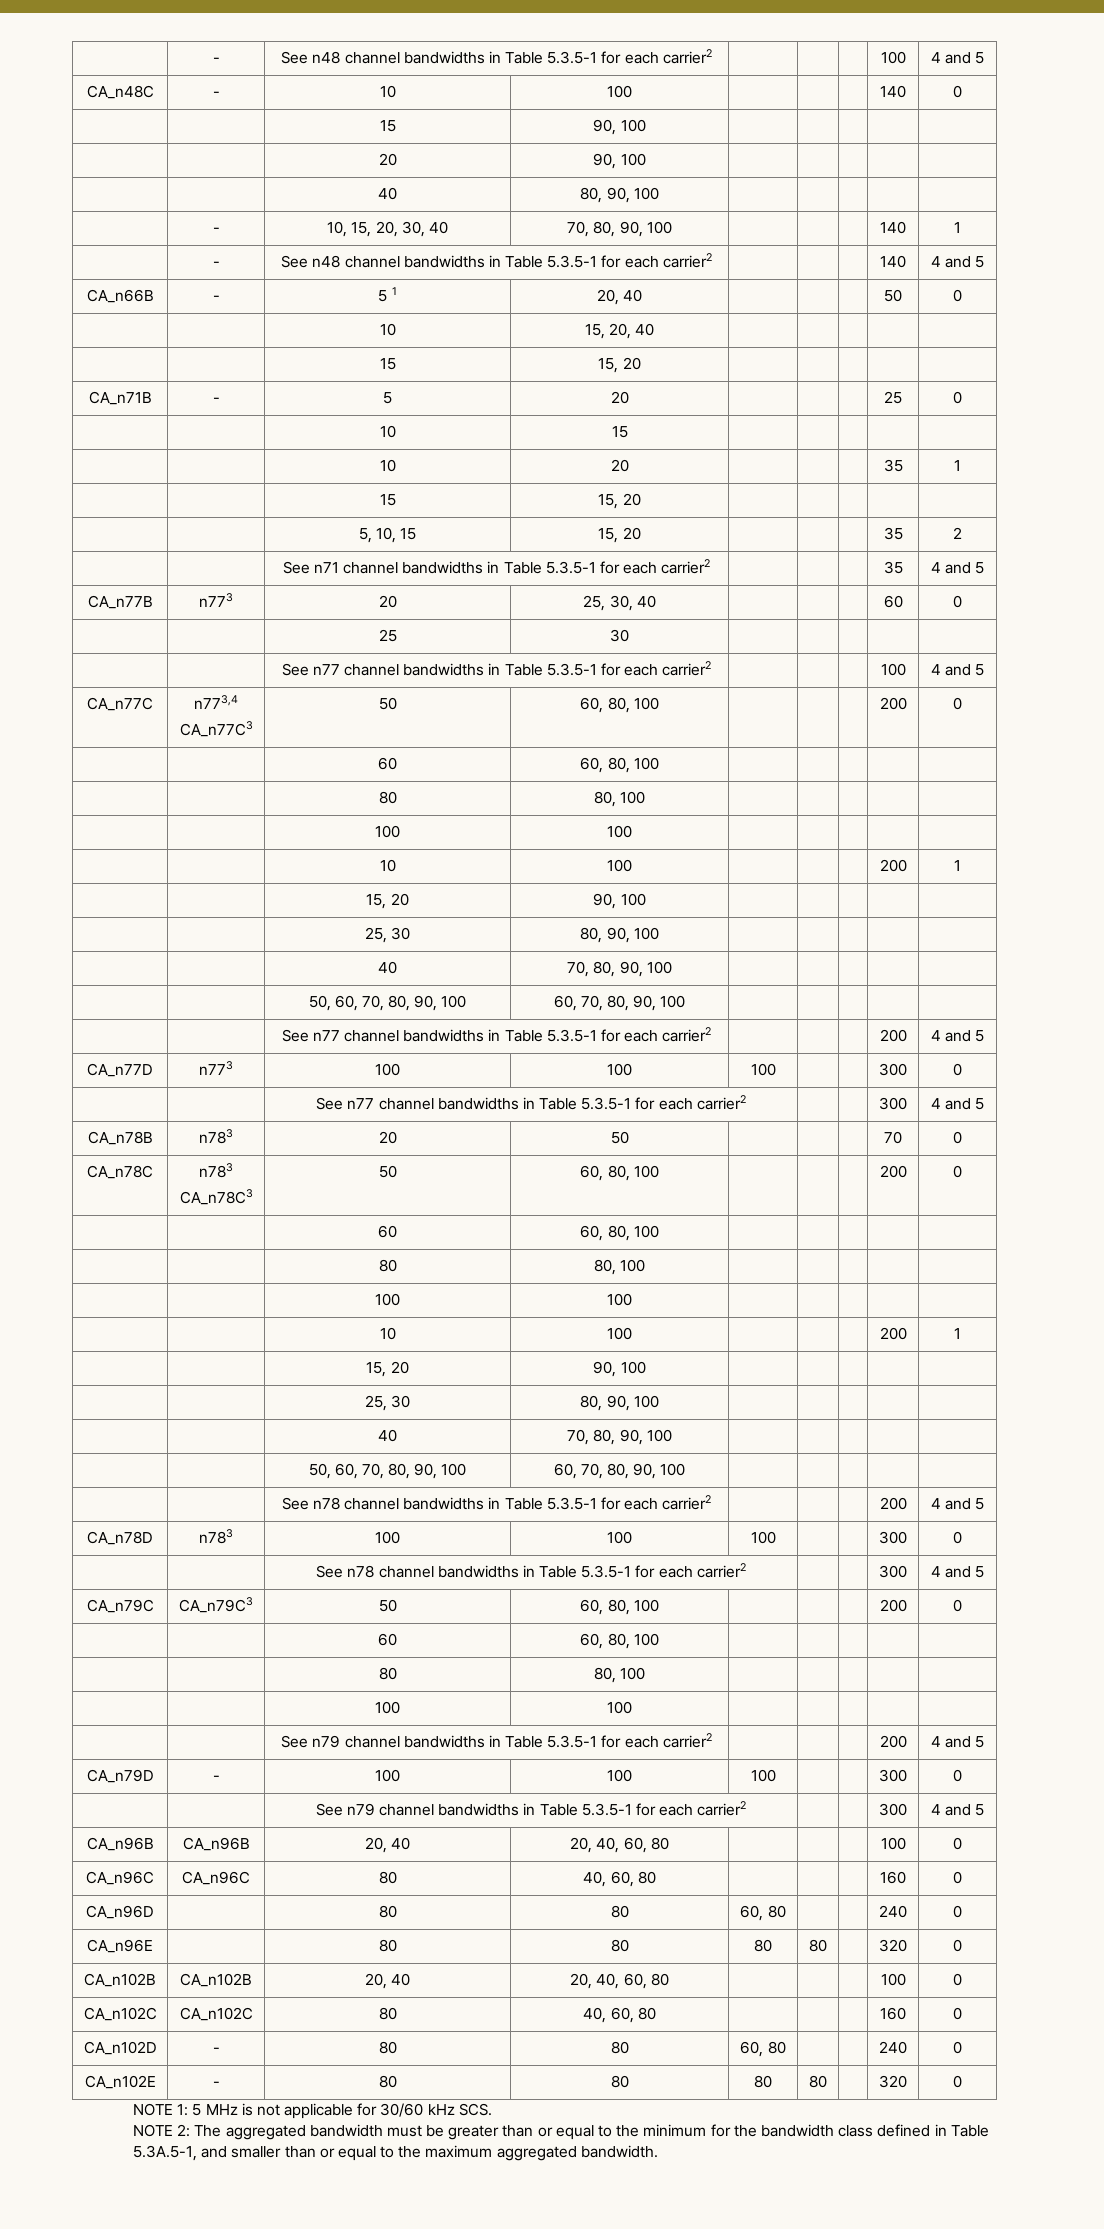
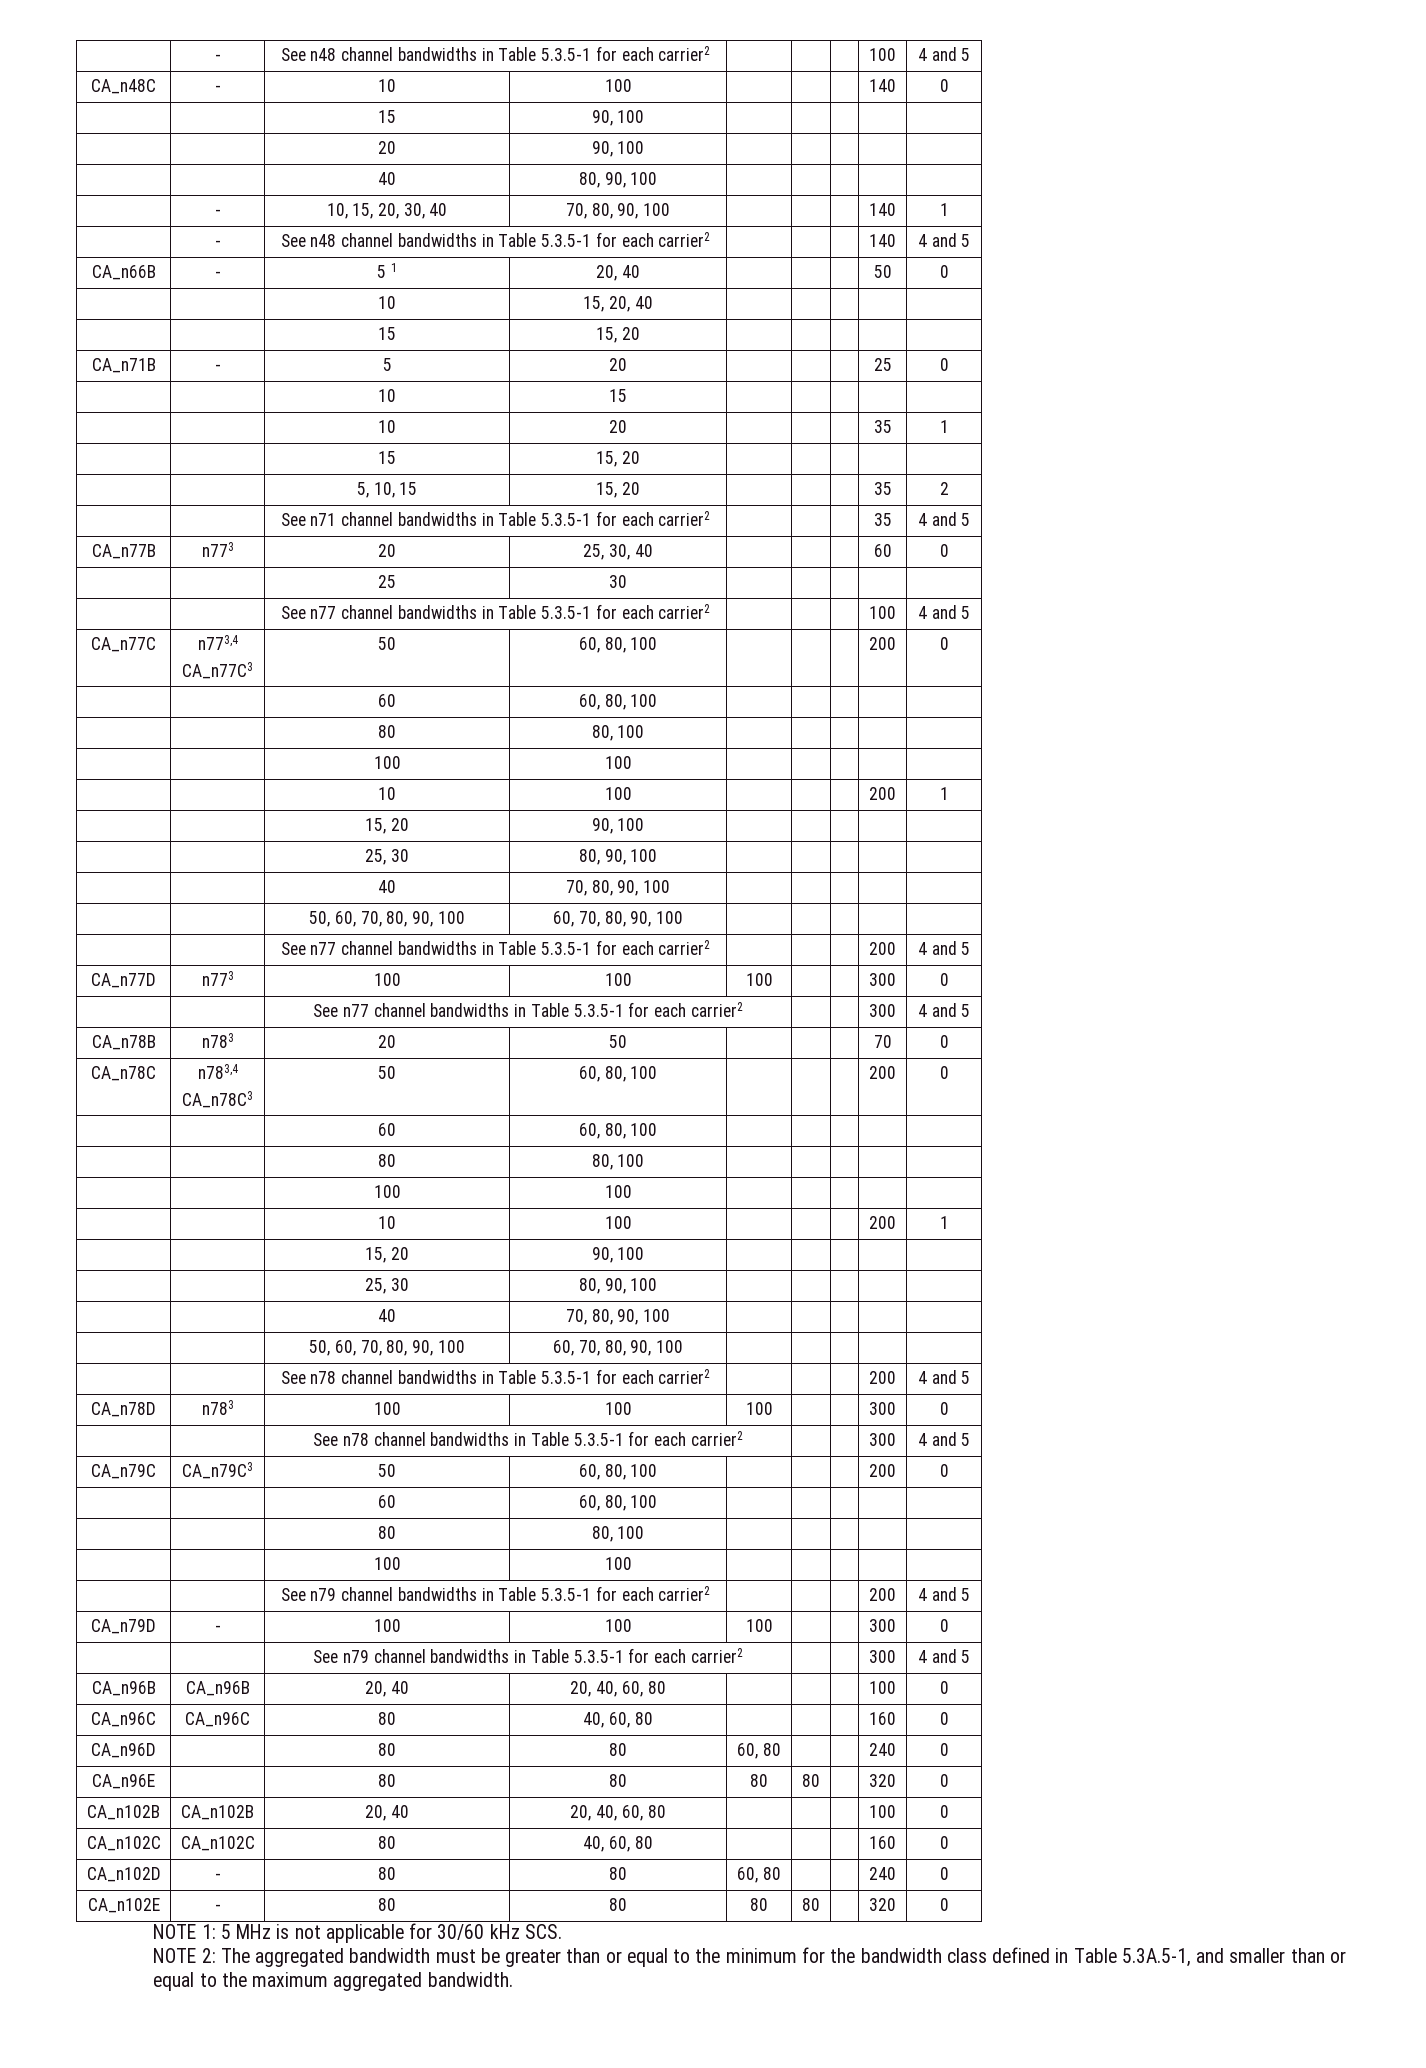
- CA_n78C | n783
+ CA_n78C | n783,4

